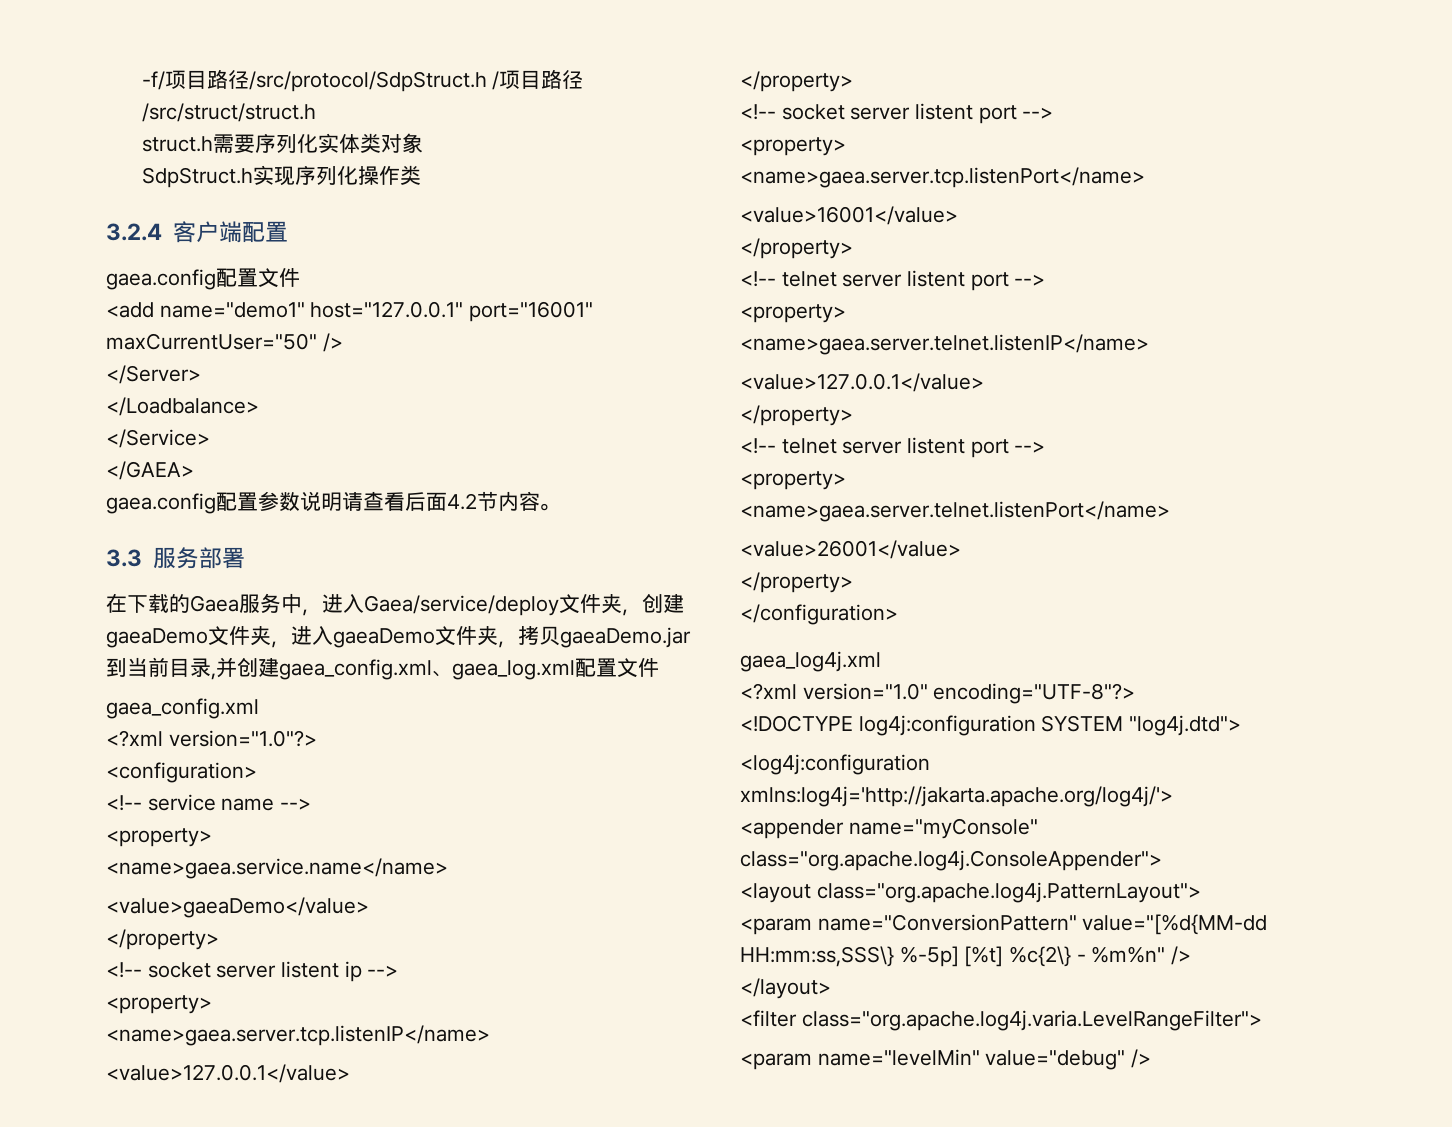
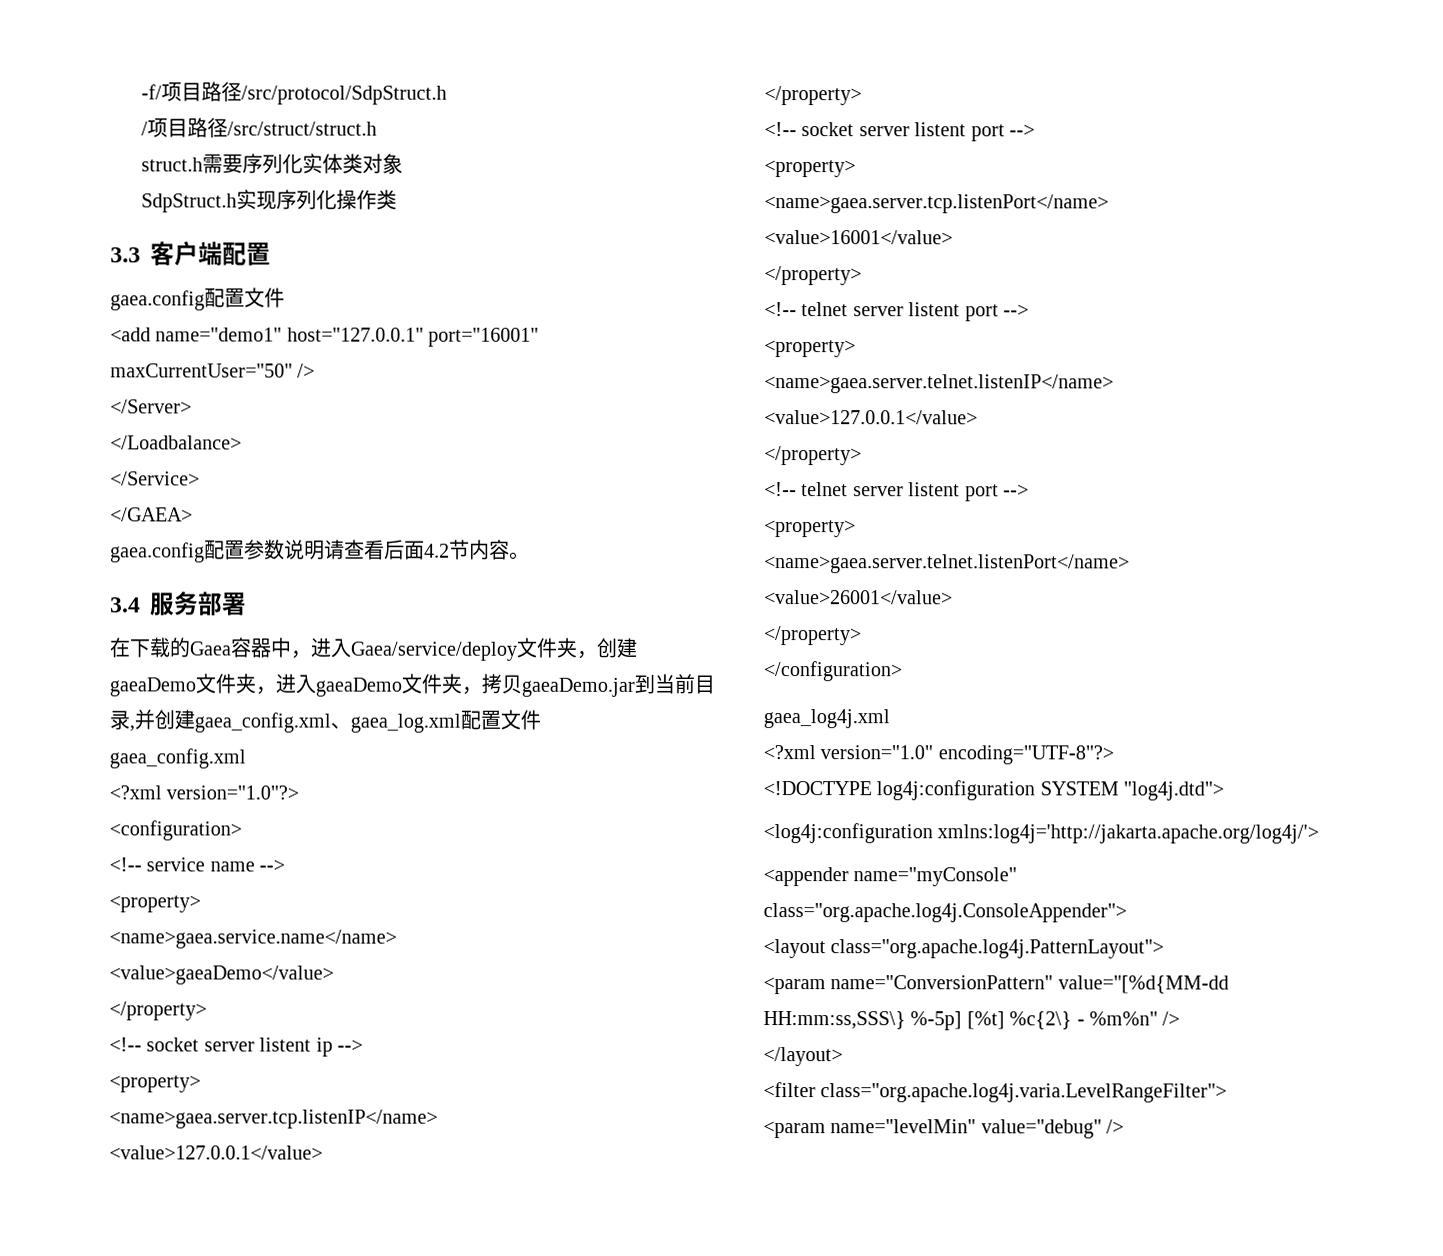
- -f/项目路径/src/protocol/SdpStruct.h /项目路径/src/struct/struct.h
+ -f/项目路径/src/protocol/SdpStruct.h
+ /项目路径/src/struct/struct.h
- 3.2.4客户端配置
+ 3.3客户端配置
- 3.3服务部署
+ 3.4服务部署
- 在下载的Gaea服务中，进入Gaea/service/deploy文件夹，创建gaeaDemo文件夹，进入gaeaDemo文件夹，拷贝gaeaDemo.jar到当前目录,并创建gaea_config.xml、gaea_log.xml配置文件
+ 在下载的Gaea容器中，进入Gaea/service/deploy文件夹，创建gaeaDemo文件夹，进入gaeaDemo文件夹，拷贝gaeaDemo.jar到当前目录,并创建gaea_config.xml、gaea_log.xml配置文件

